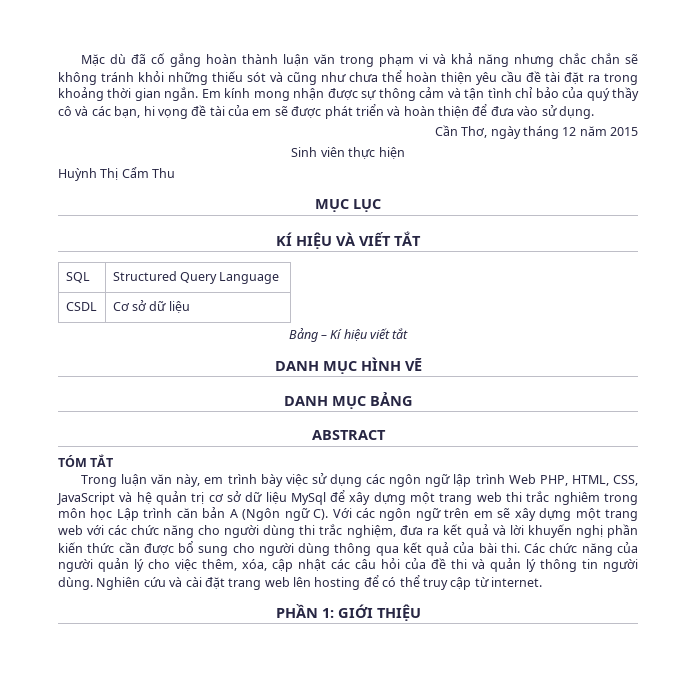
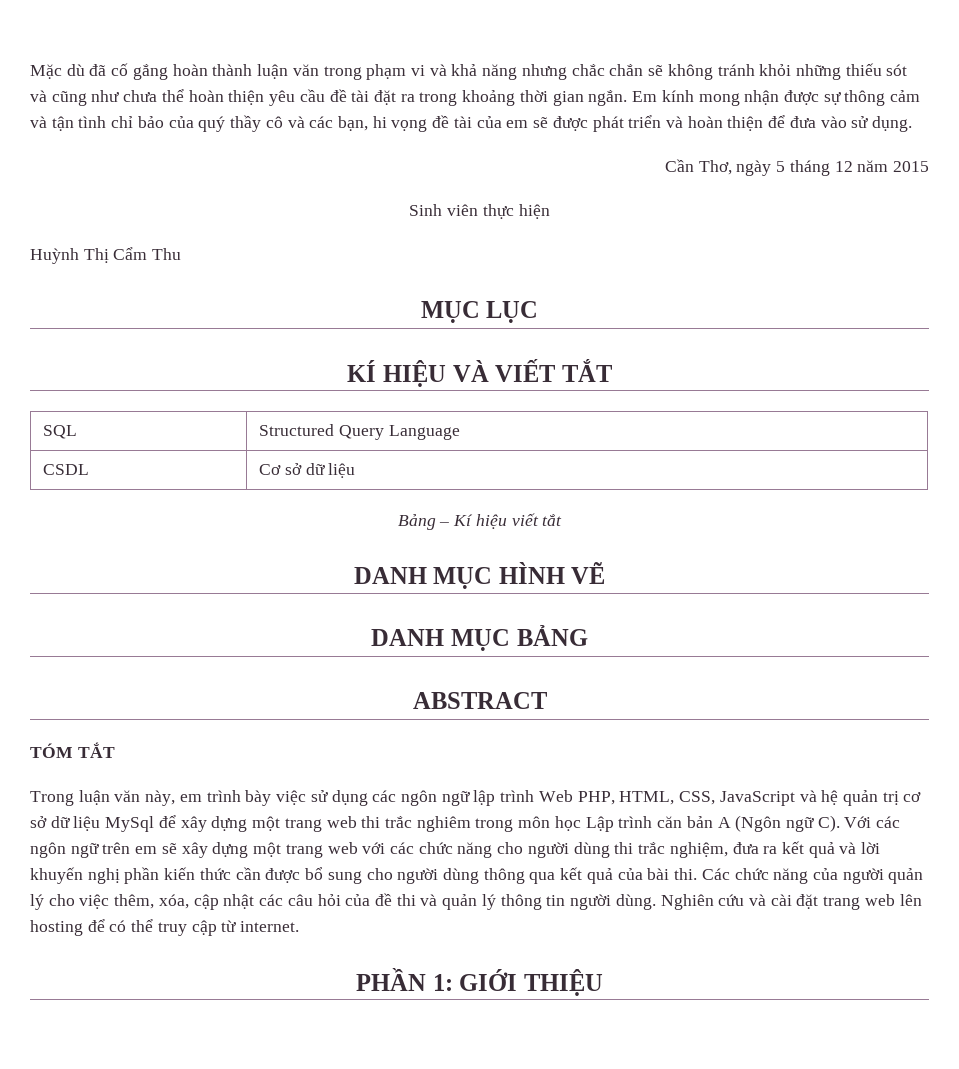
- Cần Thơ, ngày tháng 12 năm 2015
+ Cần Thơ, ngày 5 tháng 12 năm 2015

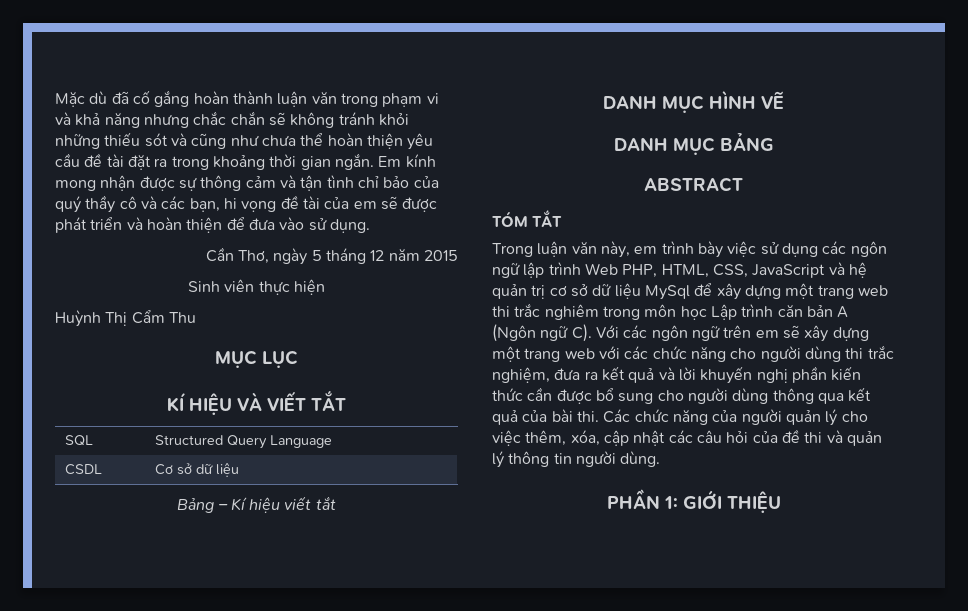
- Nghiên cứu và cài đặt trang web lên hosting để có thể truy cập từ internet.

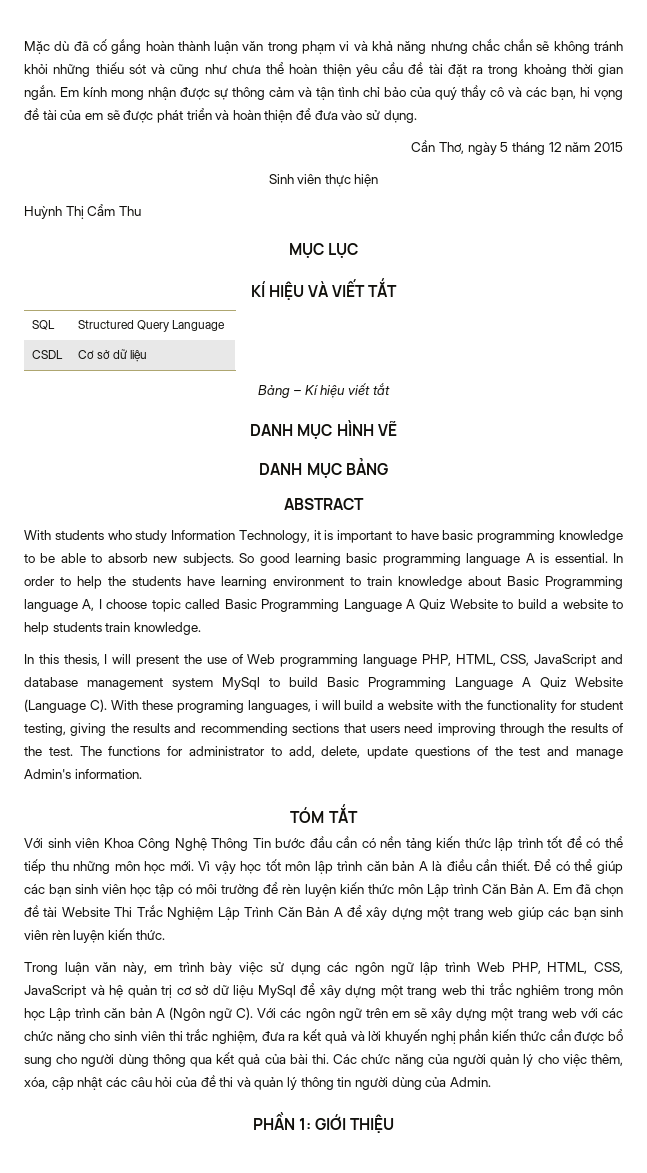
+ With students who study Information Technology, it is important to have basic programming knowledge to be able to absorb new subjects. So good learning basic programming language A is essential. In order to help the students have learning environment to train knowledge about Basic Programming language A, I choose topic called Basic Programming Language A Quiz Website to build a website to help students train knowledge.
+ In this thesis, I will present the use of Web programming language PHP, HTML, CSS, JavaScript and database management system MySql to build Basic Programming Language A Quiz Website (Language C). With these programing languages, i will build a website with the functionality for student testing, giving the results and recommending sections that users need improving through the results of the test. The functions for administrator to add, delete, update questions of the test and manage Admin's information.
  TÓM TẮT
+ Với sinh viên Khoa Công Nghệ Thông Tin bước đầu cần có nền tảng kiến thức lập trình tốt để có thể tiếp thu những môn học mới. Vì vậy học tốt môn lập trình căn bản A là điều cần thiết. Để có thể giúp các bạn sinh viên học tập có môi trường để rèn luyện kiến thức môn Lập trình Căn Bản A. Em đã chọn đề tài Website Thi Trắc Nghiệm Lập Trình Căn Bản A để xây dựng một trang web giúp các bạn sinh viên rèn luyện kiến thức.
- Trong luận văn này, em trình bày việc sử dụng các ngôn ngữ lập trình Web PHP, HTML, CSS, JavaScript và hệ quản trị cơ sở dữ liệu MySql để xây dựng một trang web thi trắc nghiêm trong môn học Lập trình căn bản A (Ngôn ngữ C). Với các ngôn ngữ trên em sẽ xây dựng một trang web với các chức năng cho người dùng thi trắc nghiệm, đưa ra kết quả và lời khuyến nghị phần kiến thức cần được bổ sung cho người dùng thông qua kết quả của bài thi.
+ Trong luận văn này, em trình bày việc sử dụng các ngôn ngữ lập trình Web PHP, HTML, CSS, JavaScript và hệ quản trị cơ sở dữ liệu MySql để xây dựng một trang web thi trắc nghiêm trong môn học Lập trình căn bản A (Ngôn ngữ C). Với các ngôn ngữ trên em sẽ xây dựng một trang web với các chức năng cho sinh viên thi trắc nghiệm, đưa ra kết quả và lời khuyến nghị phần kiến thức cần được bổ sung cho người dùng thông qua kết quả của bài thi.
- Các chức năng của người quản lý cho việc thêm, xóa, cập nhật các câu hỏi của đề thi và quản lý thông tin người dùng.
+ Các chức năng của người quản lý cho việc thêm, xóa, cập nhật các câu hỏi của đề thi và quản lý thông tin người dùng của Admin.

